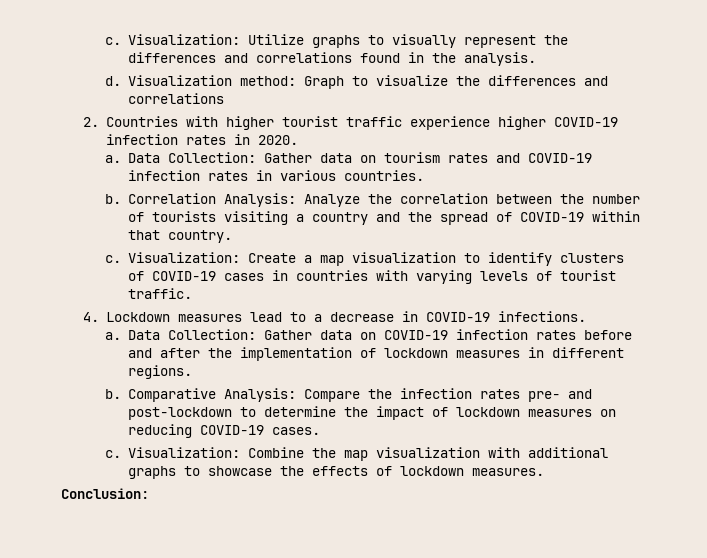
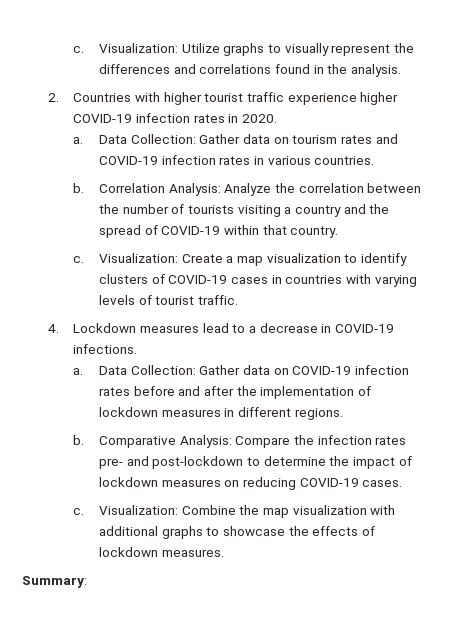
- d. Visualization method: Graph to visualize the differences and correlations
- Conclusion:
+ Summary:

